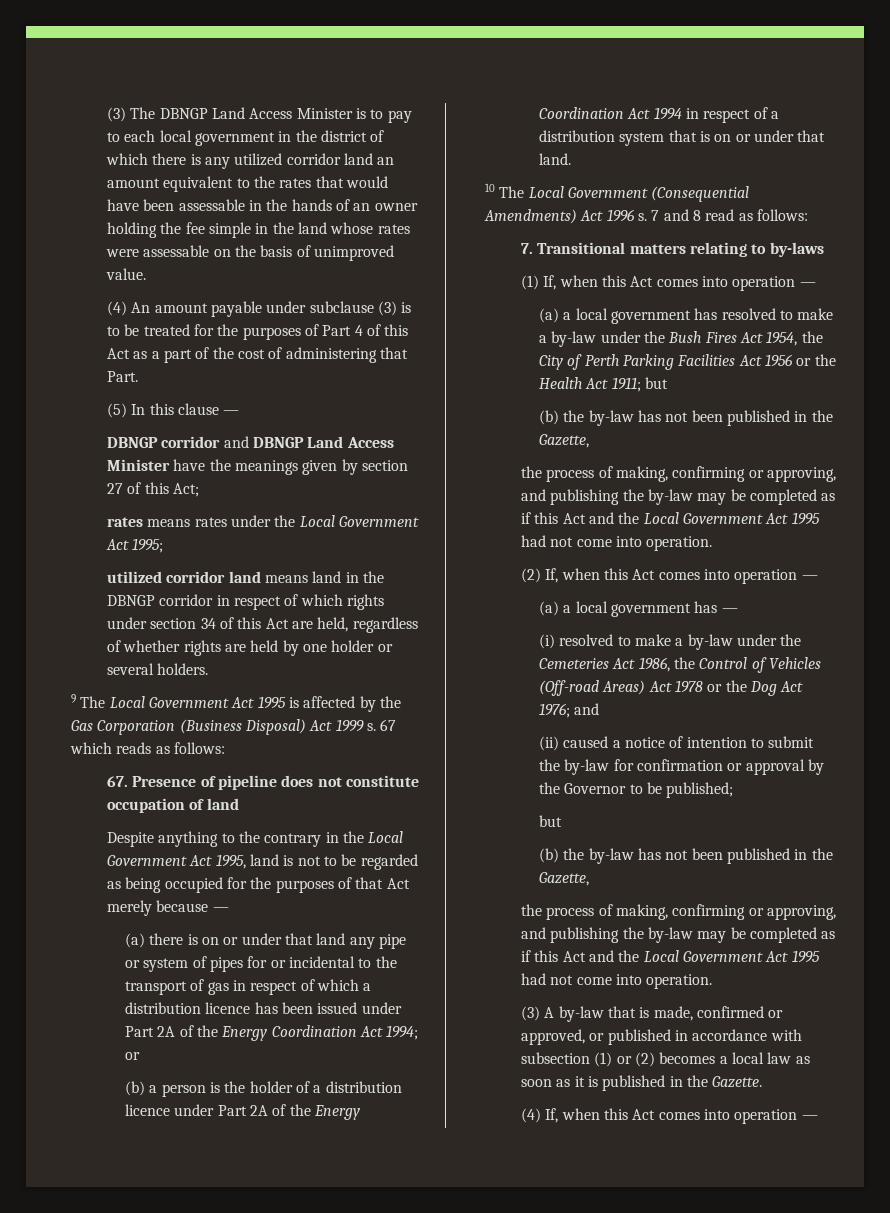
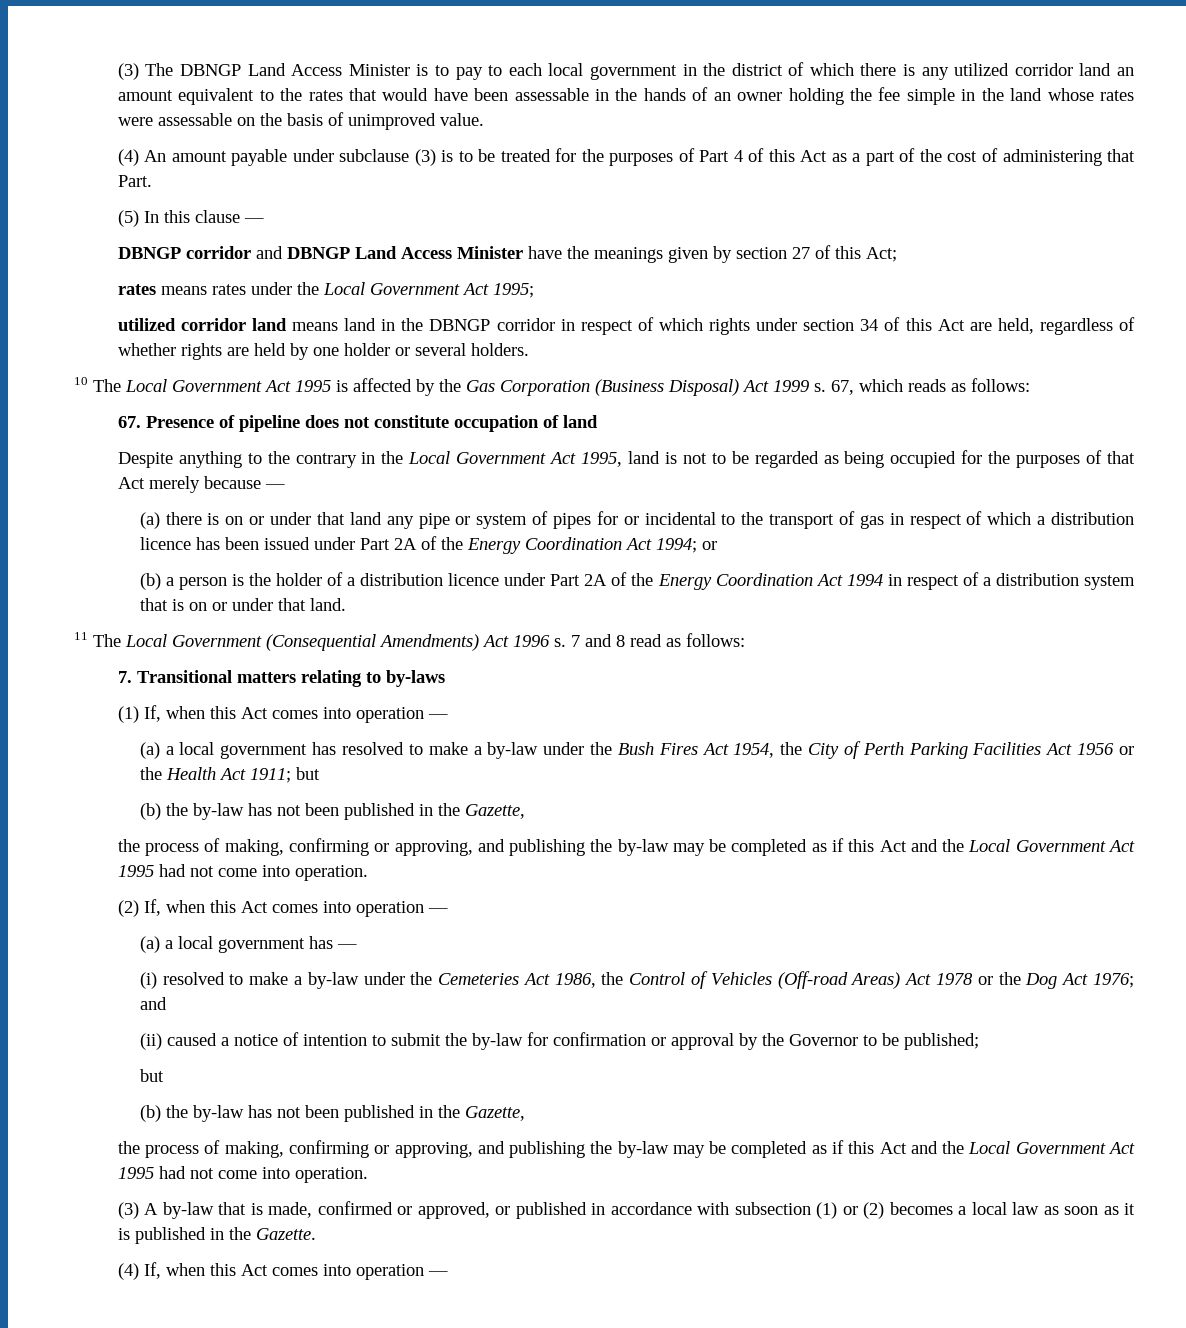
- 9 The Local Government Act 1995 is affected by the Gas Corporation (Business Disposal) Act 1999 s.
+ 10 The Local Government Act 1995 is affected by the Gas Corporation (Business Disposal) Act 1999 s.
- 67 which reads as follows:
+ 67, which reads as follows:
- 10 The Local Government (Consequential Amendments) Act 1996 s.
+ 11 The Local Government (Consequential Amendments) Act 1996 s.

